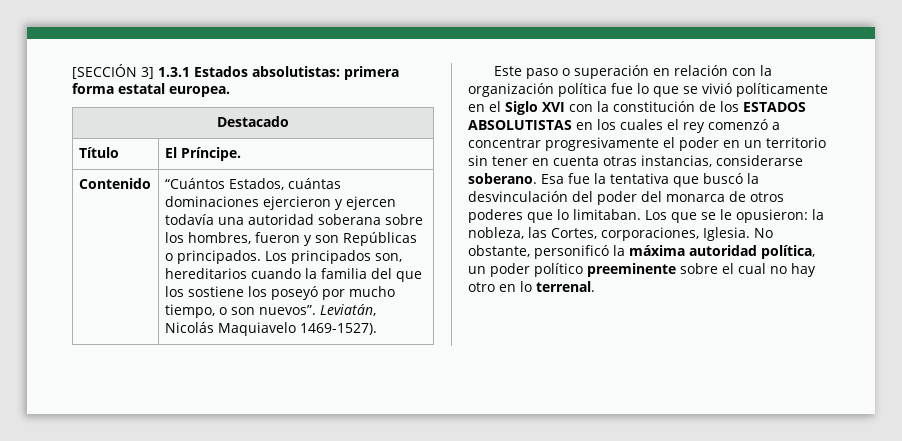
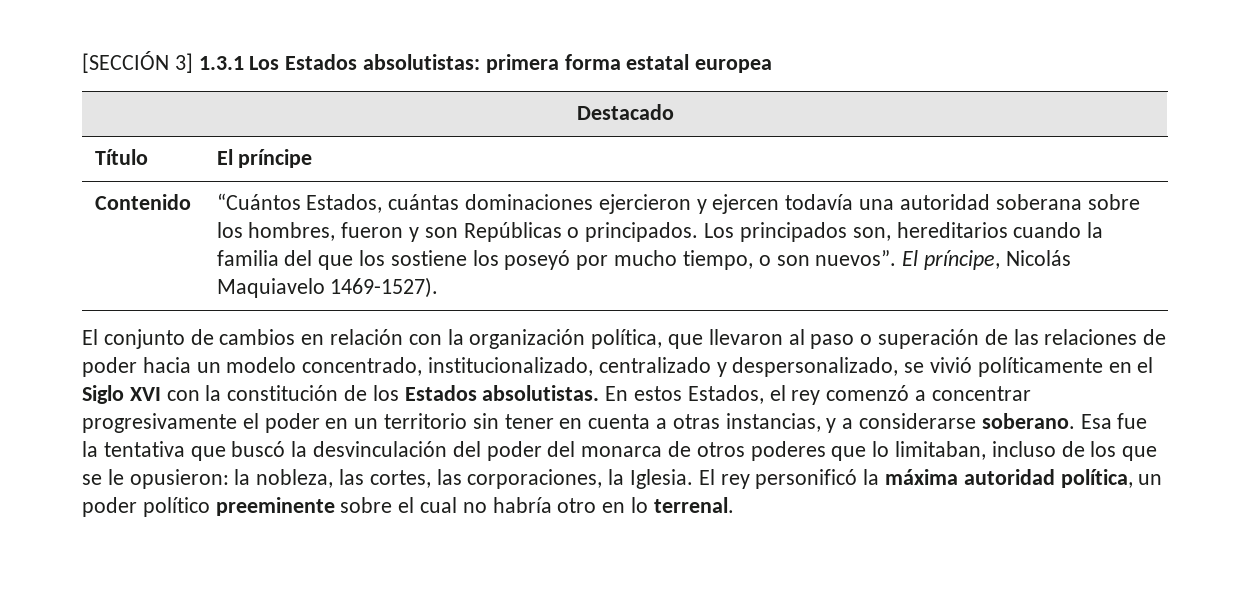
- [SECCIÓN 3] 1.3.1 Estados absolutistas: primera forma estatal europea.
+ [SECCIÓN 3] 1.3.1 Los Estados absolutistas: primera forma estatal europea
- Título | El Príncipe.
+ Título | El príncipe
- Leviatán, Nicolás Maquiavelo 1469-1527).
+ El príncipe, Nicolás Maquiavelo 1469-1527).
- Este paso o superación en relación con la organización política fue lo que se vivió políticamente en el Siglo XVI con la constitución de los ESTADOS ABSOLUTISTAS en los cuales el rey comenzó a concentrar progresivamente el poder en un territorio sin tener en cuenta otras instancias, considerarse soberano.
+ El conjunto de cambios en relación con la organización política, que llevaron al paso o superación de las relaciones de poder hacia un modelo concentrado, institucionalizado, centralizado y despersonalizado, se vivió políticamente en el Siglo XVI con la constitución de los Estados absolutistas. En estos Estados, el rey comenzó a concentrar progresivamente el poder en un territorio sin tener en cuenta a otras instancias, y a considerarse soberano.
- Esa fue la tentativa que buscó la desvinculación del poder del monarca de otros poderes que lo limitaban. Los que se le opusieron: la nobleza, las Cortes, corporaciones, Iglesia. No obstante, personificó la máxima autoridad política, un poder político preeminente sobre el cual no hay otro en lo terrenal.
+ Esa fue la tentativa que buscó la desvinculación del poder del monarca de otros poderes que lo limitaban, incluso de los que se le opusieron: la nobleza, las cortes, las corporaciones, la Iglesia. El rey personificó la máxima autoridad política, un poder político preeminente sobre el cual no habría otro en lo terrenal.

